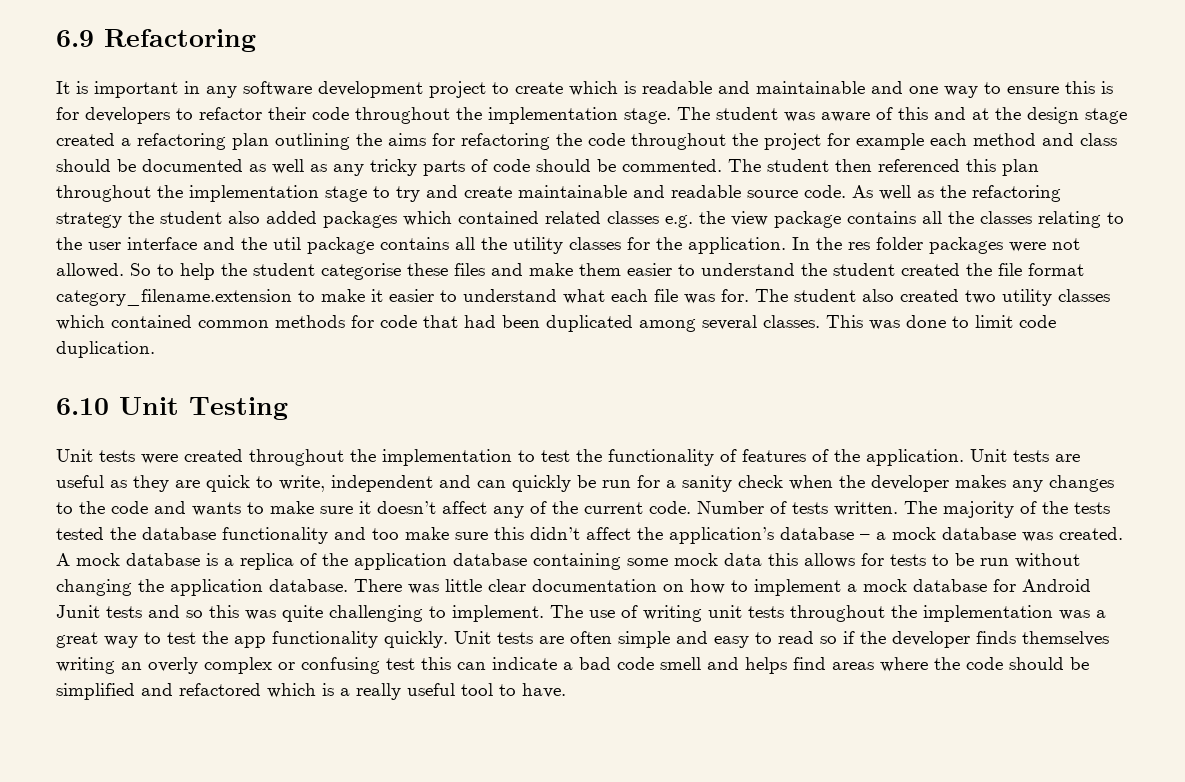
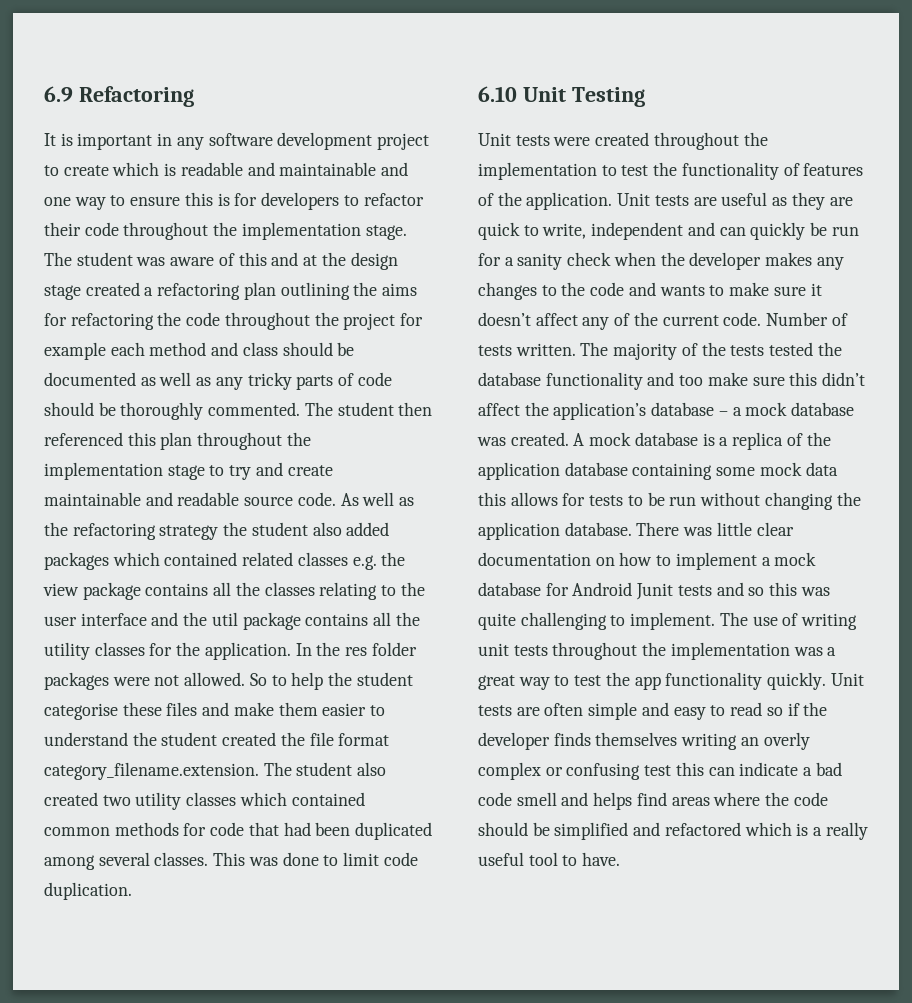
- The student was aware of this and at the design stage created a refactoring plan outlining the aims for refactoring the code throughout the project for example each method and class should be documented as well as any tricky parts of code should be commented.
+ The student was aware of this and at the design stage created a refactoring plan outlining the aims for refactoring the code throughout the project for example each method and class should be documented as well as any tricky parts of code should be thoroughly commented.
- So to help the student categorise these files and make them easier to understand the student created the file format category_filename.extension to make it easier to understand what each file was for. The student also created two utility classes which contained common methods for code that had been duplicated among several classes.
+ So to help the student categorise these files and make them easier to understand the student created the file format category_filename.extension. The student also created two utility classes which contained common methods for code that had been duplicated among several classes.

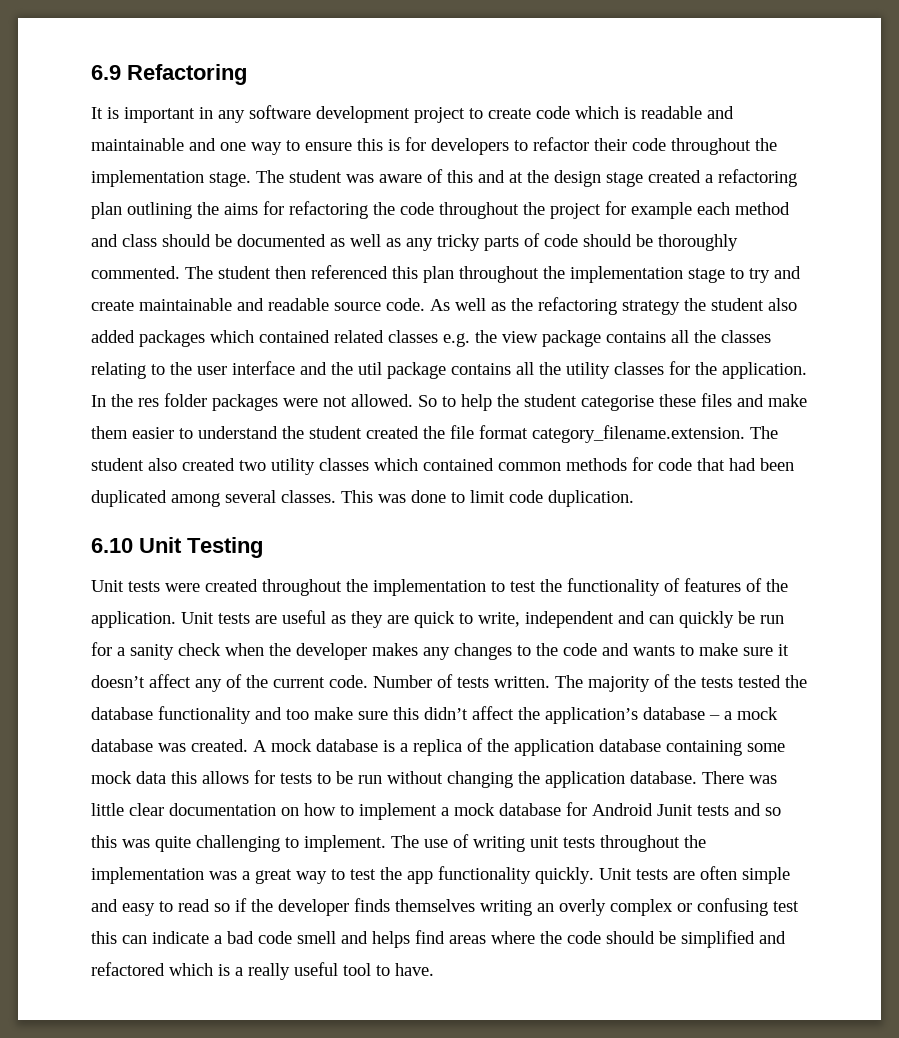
- It is important in any software development project to create which is readable and maintainable and one way to ensure this is for developers to refactor their code throughout the implementation stage.
+ It is important in any software development project to create code which is readable and maintainable and one way to ensure this is for developers to refactor their code throughout the implementation stage.

